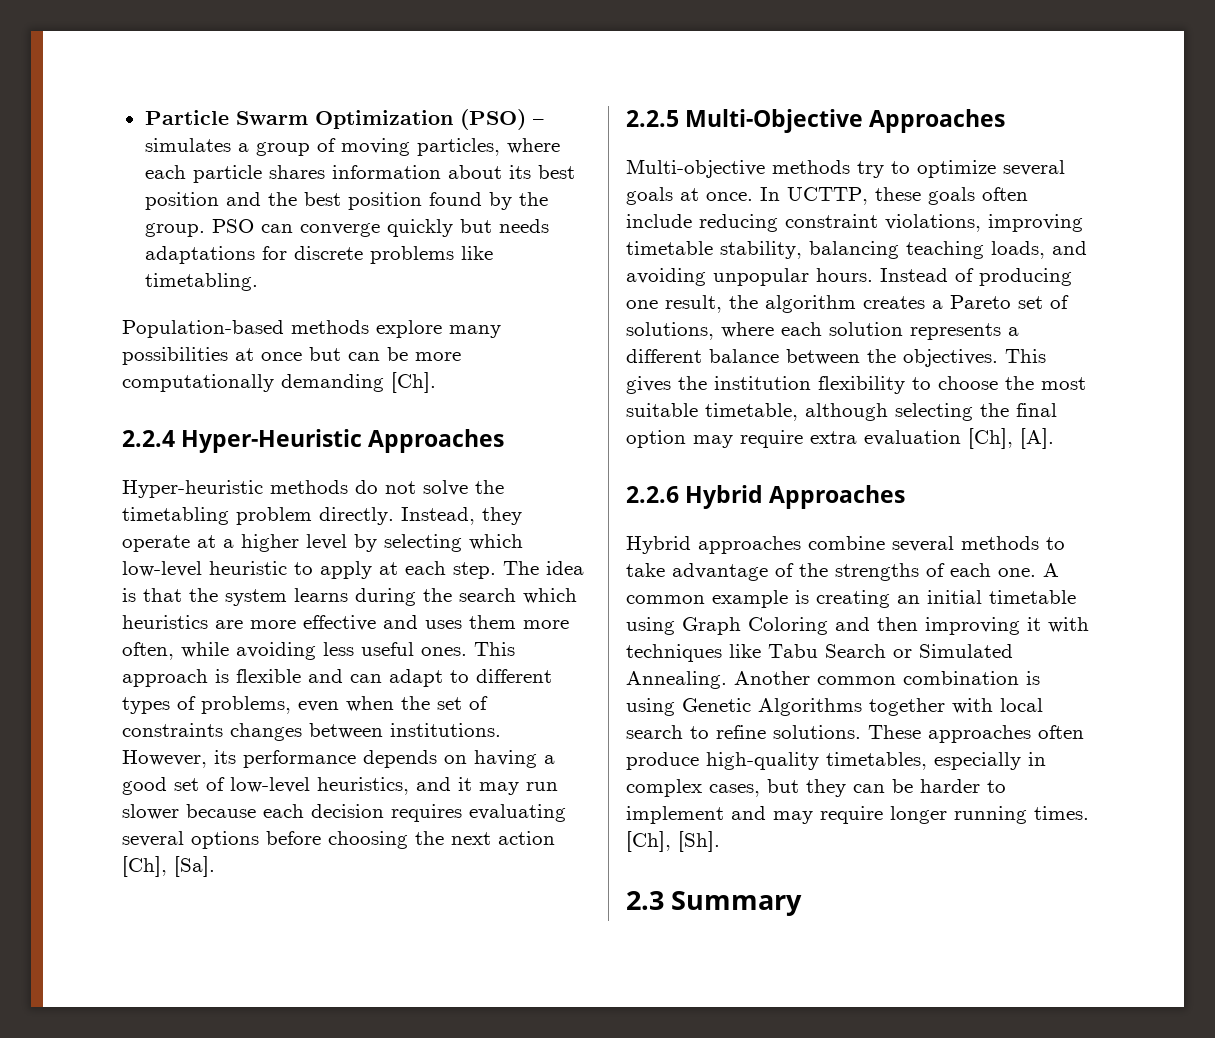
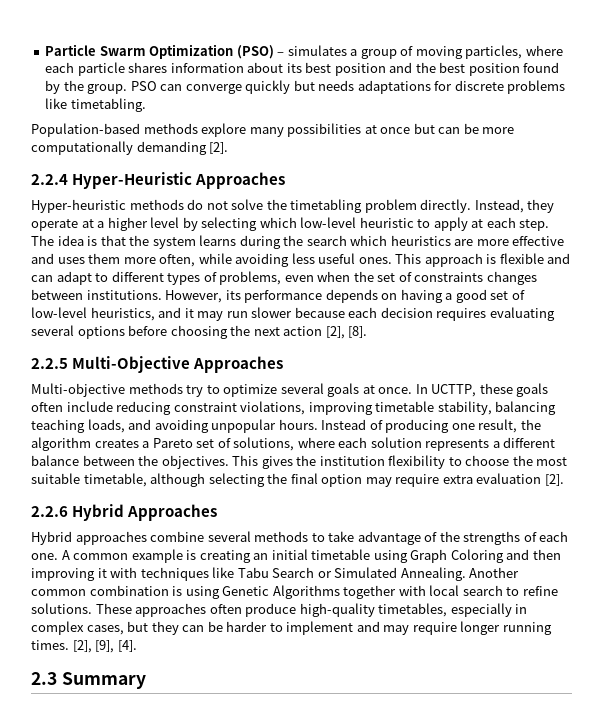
- Population-based methods explore many possibilities at once but can be more computationally demanding [Ch].
+ Population-based methods explore many possibilities at once but can be more computationally demanding [2].
- However, its performance depends on having a good set of low-level heuristics, and it may run slower because each decision requires evaluating several options before choosing the next action [Ch], [Sa].
+ However, its performance depends on having a good set of low-level heuristics, and it may run slower because each decision requires evaluating several options before choosing the next action [2], [8].
- This gives the institution flexibility to choose the most suitable timetable, although selecting the final option may require extra evaluation [Ch], [A].
+ This gives the institution flexibility to choose the most suitable timetable, although selecting the final option may require extra evaluation [2].
- [Ch], [Sh].
+ [2], [9], [4].

